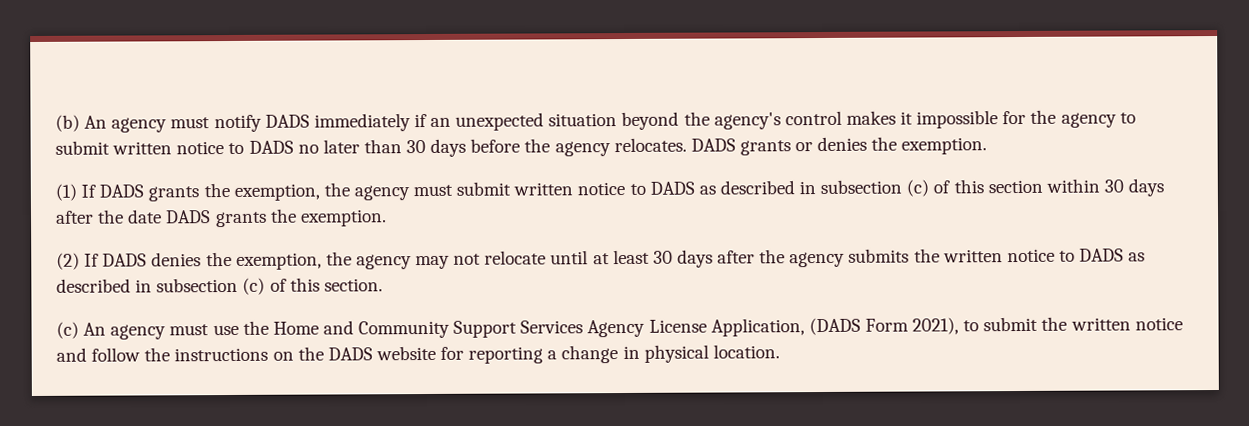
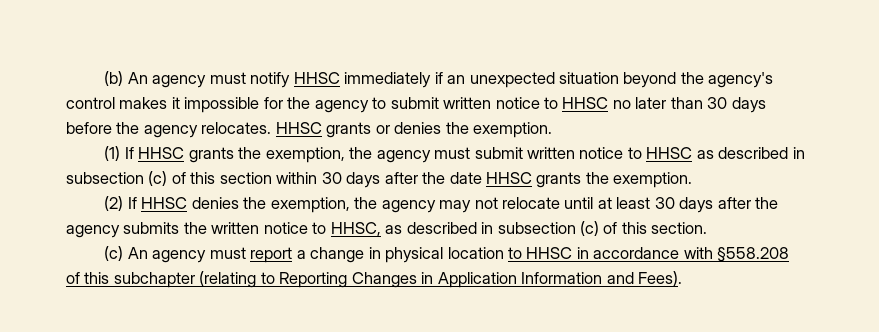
- (b) An agency must notify DADS immediately if an unexpected situation beyond the agency's control makes it impossible for the agency to submit written notice to DADS no later than 30 days before the agency relocates.
+ (b) An agency must notify HHSC immediately if an unexpected situation beyond the agency's control makes it impossible for the agency to submit written notice to HHSC no later than 30 days before the agency relocates.
- DADS grants or denies the exemption.
+ HHSC grants or denies the exemption.
- (1) If DADS grants the exemption, the agency must submit written notice to DADS as described in subsection (c) of this section within 30 days after the date DADS grants the exemption.
+ (1) If HHSC grants the exemption, the agency must submit written notice to HHSC as described in subsection (c) of this section within 30 days after the date HHSC grants the exemption.
- (2) If DADS denies the exemption, the agency may not relocate until at least 30 days after the agency submits the written notice to DADS as described in subsection (c) of this section.
+ (2) If HHSC denies the exemption, the agency may not relocate until at least 30 days after the agency submits the written notice to HHSC, as described in subsection (c) of this section.
- (c) An agency must use the Home and Community Support Services Agency License Application, (DADS Form 2021), to submit the written notice and follow the instructions on the DADS website for reporting a change in physical location.
+ (c) An agency must report a change in physical location to HHSC in accordance with §558.208 of this subchapter (relating to Reporting Changes in Application Information and Fees).

